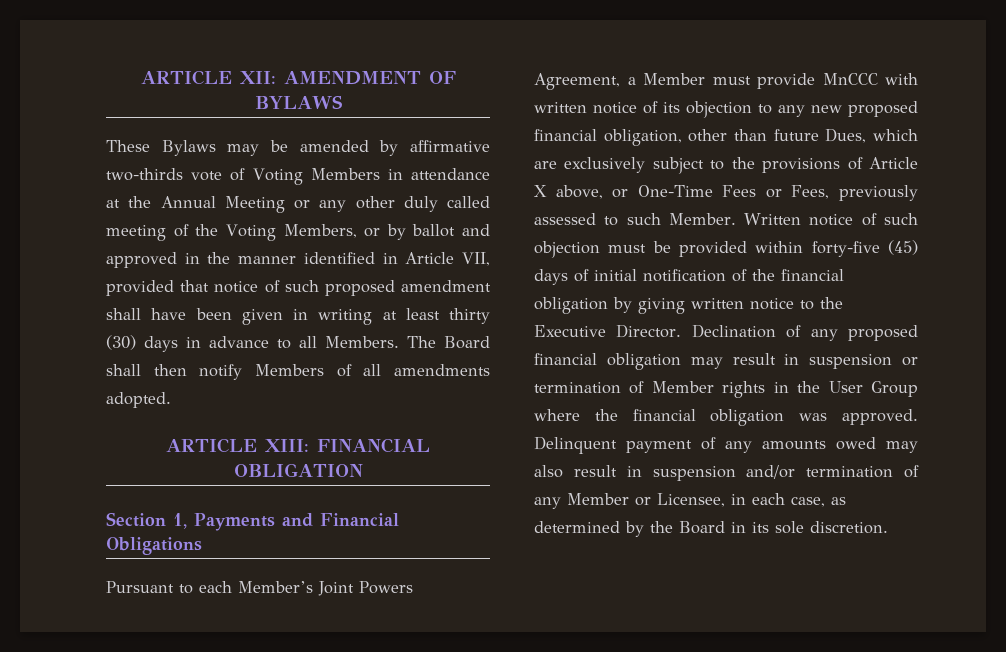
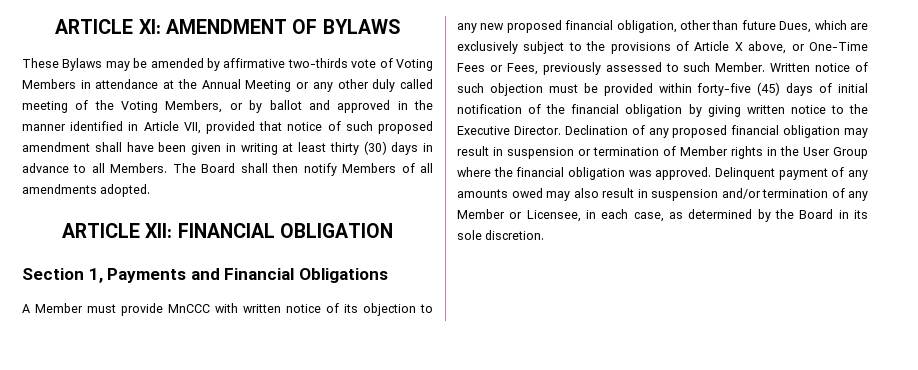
- ARTICLE XII: AMENDMENT OF BYLAWS
+ ARTICLE XI: AMENDMENT OF BYLAWS
- ARTICLE XIII: FINANCIAL OBLIGATION
+ ARTICLE XII: FINANCIAL OBLIGATION
- Pursuant to each Member’s Joint Powers Agreement, a Member must provide MnCCC with written notice of its objection to any new proposed financial obligation, other than future Dues, which are exclusively subject to the provisions of Article X above, or One-Time Fees or Fees, previously assessed to such Member.
+ A Member must provide MnCCC with written notice of its objection to any new proposed financial obligation, other than future Dues, which are exclusively subject to the provisions of Article X above, or One-Time Fees or Fees, previously assessed to such Member.

